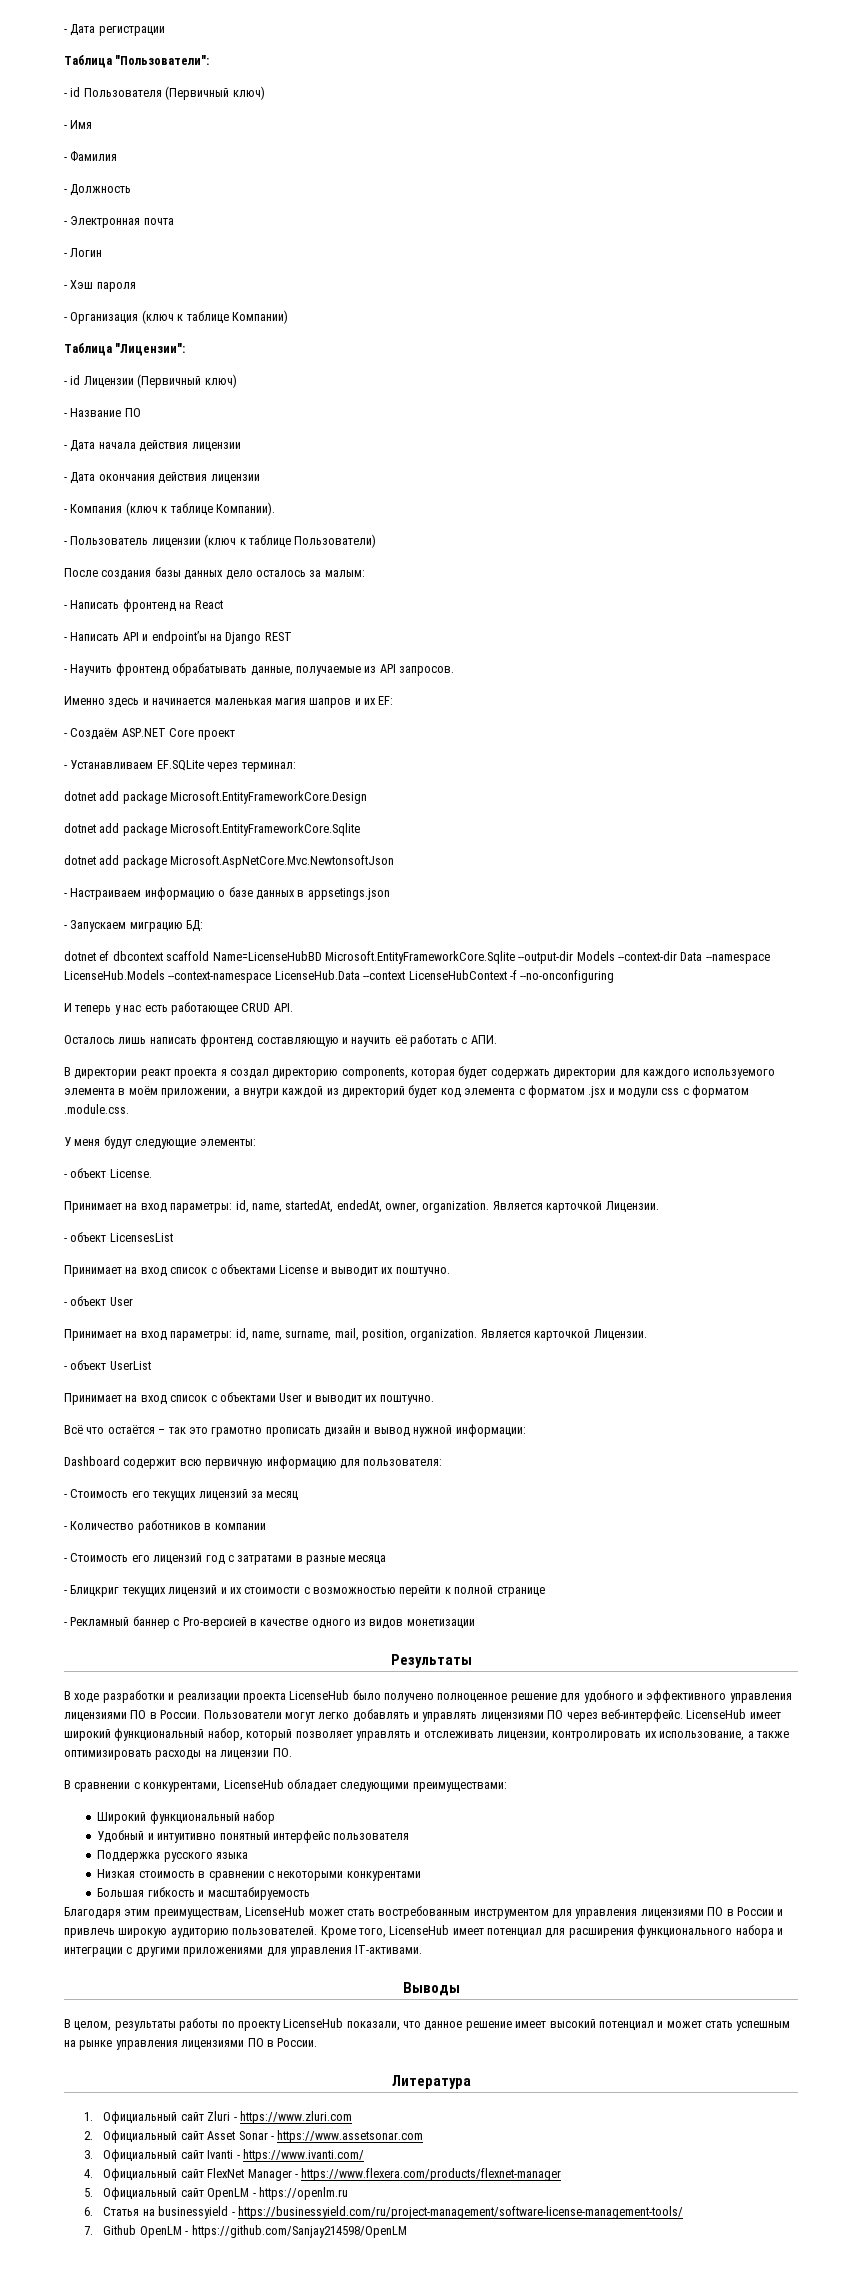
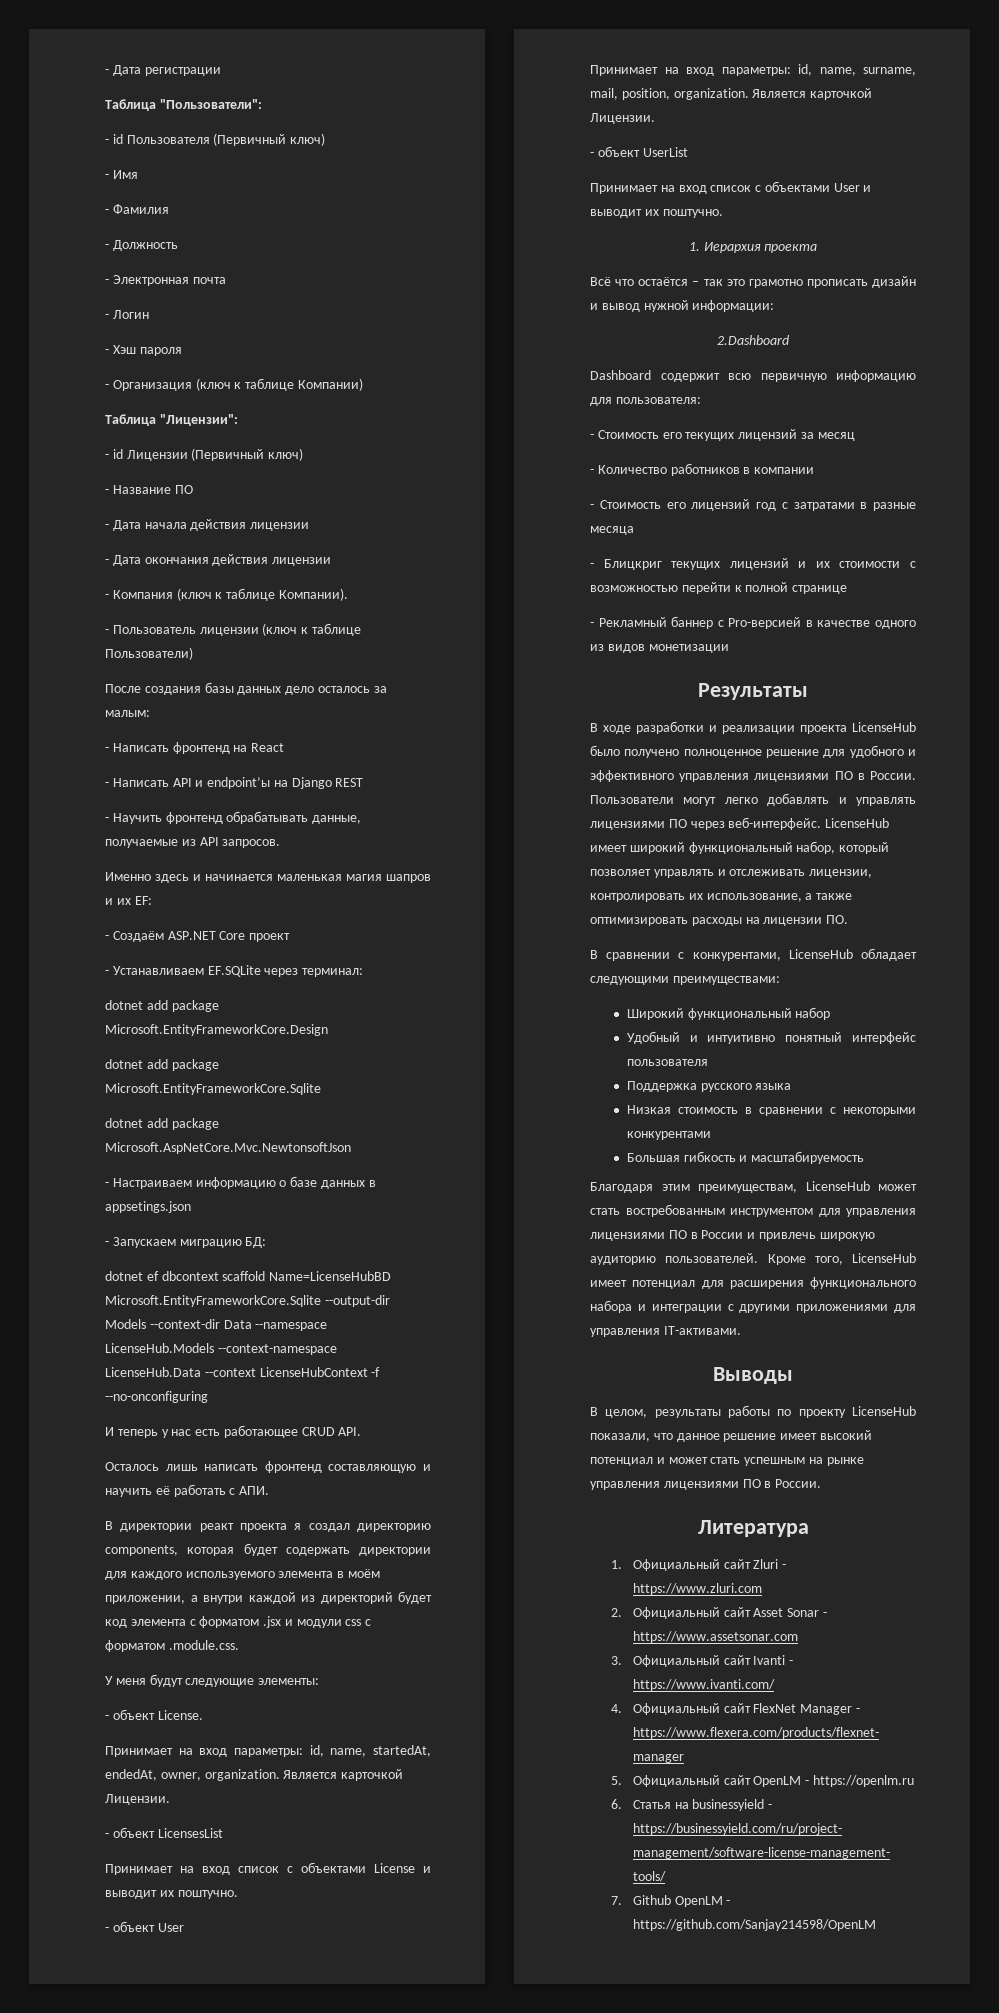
+ 1. Иерархия проекта
+ 2.Dashboard

